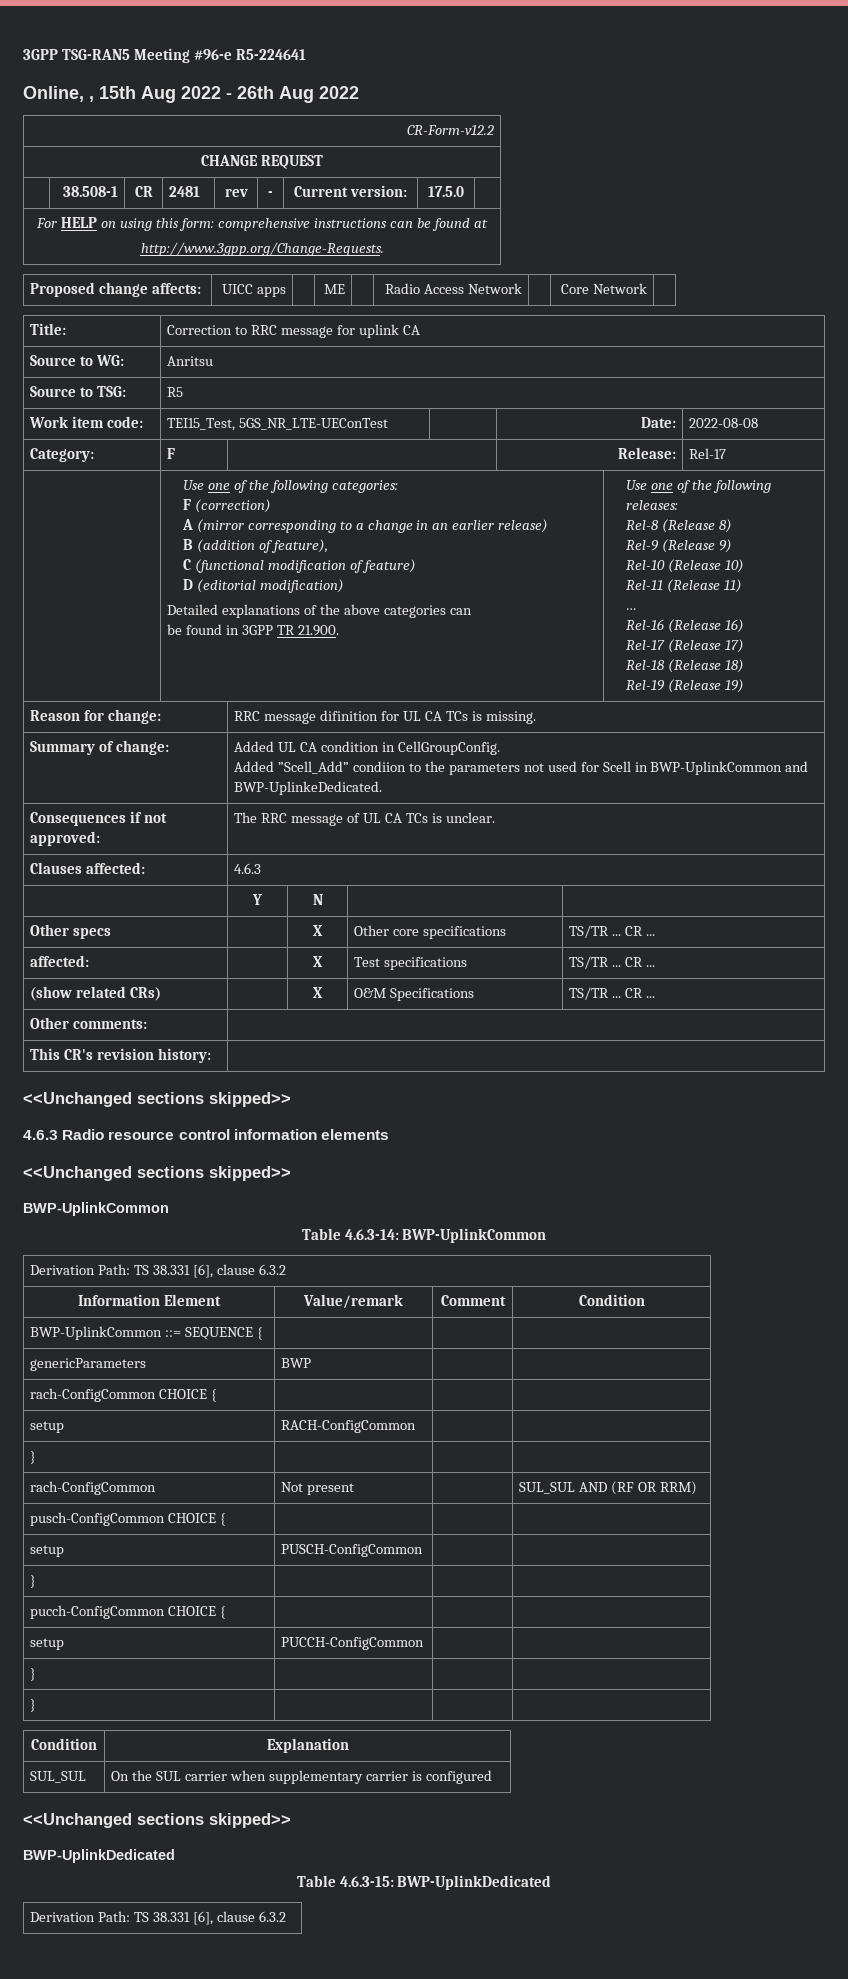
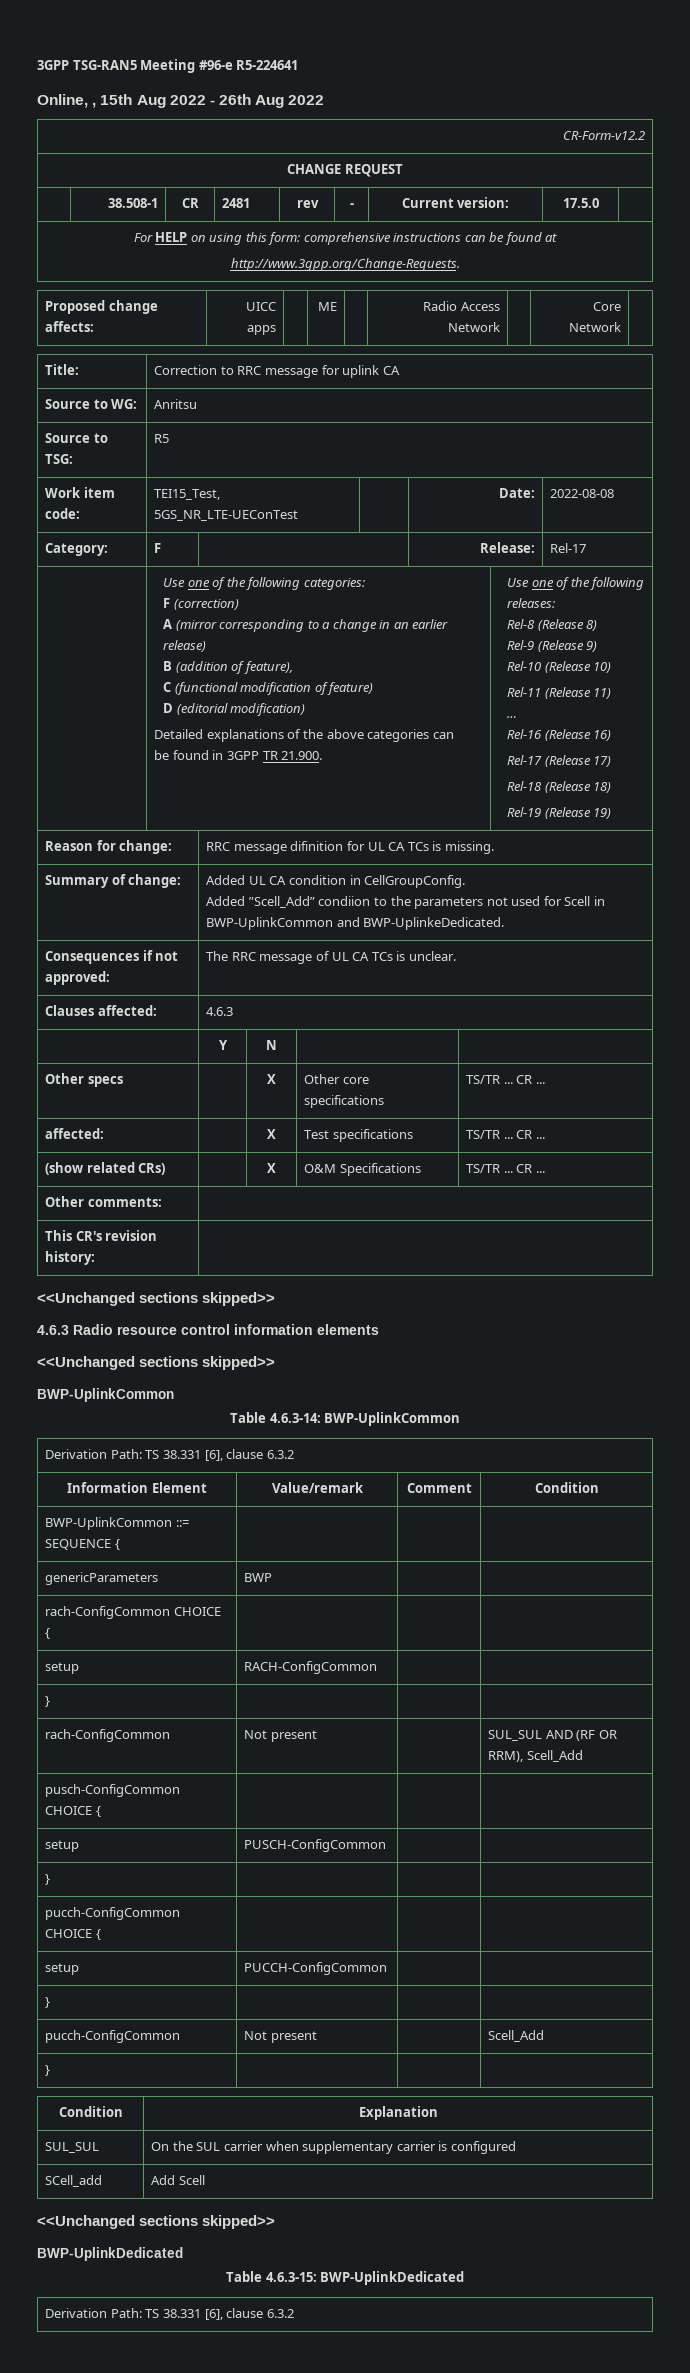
- rach-ConfigCommon | Not present | | SUL_SUL AND (RF OR RRM)
+ rach-ConfigCommon | Not present | | SUL_SUL AND (RF OR RRM), Scell_Add
+ pucch-ConfigCommon | Not present | | Scell_Add
+ SCell_add | Add Scell

